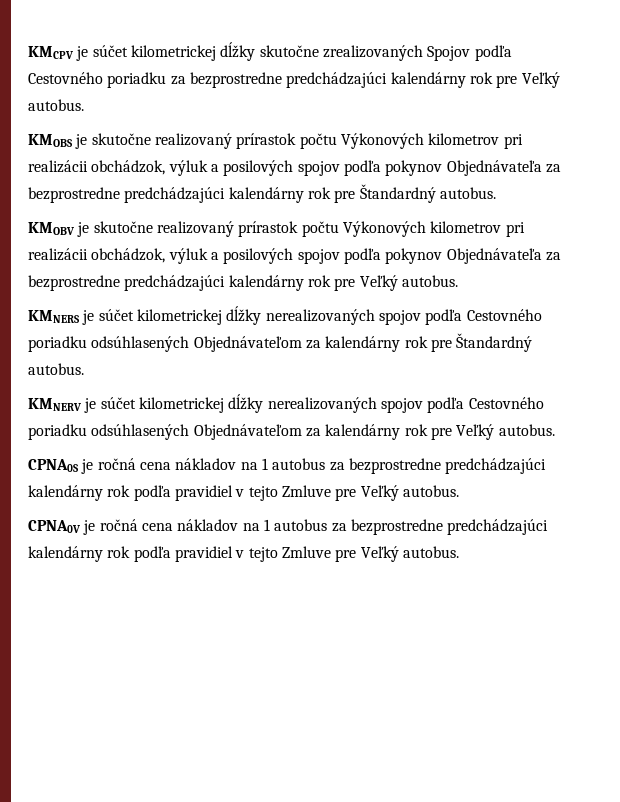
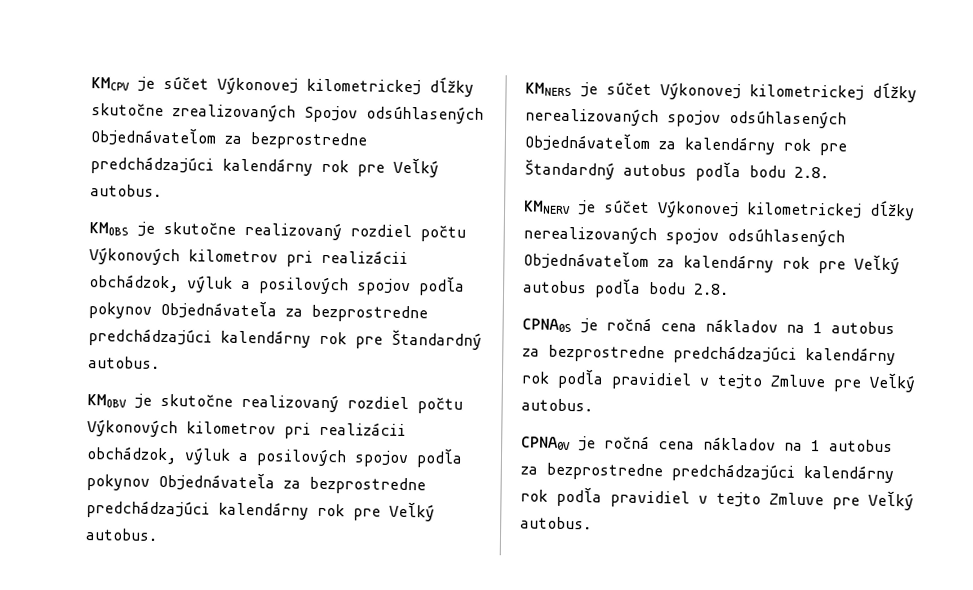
- KMCPV je súčet kilometrickej dĺžky skutočne zrealizovaných Spojov podľa Cestovného poriadku za bezprostredne predchádzajúci kalendárny rok pre Veľký autobus.
+ KMCPV je súčet Výkonovej kilometrickej dĺžky skutočne zrealizovaných Spojov odsúhlasených Objednávateľom za bezprostredne predchádzajúci kalendárny rok pre Veľký autobus.
- KMOBS je skutočne realizovaný prírastok počtu Výkonových kilometrov pri realizácii obchádzok, výluk a posilových spojov podľa pokynov Objednávateľa za bezprostredne predchádzajúci kalendárny rok pre Štandardný autobus.
+ KMOBS je skutočne realizovaný rozdiel počtu Výkonových kilometrov pri realizácii obchádzok, výluk a posilových spojov podľa pokynov Objednávateľa za bezprostredne predchádzajúci kalendárny rok pre Štandardný autobus.
- KMOBV je skutočne realizovaný prírastok počtu Výkonových kilometrov pri realizácii obchádzok, výluk a posilových spojov podľa pokynov Objednávateľa za bezprostredne predchádzajúci kalendárny rok pre Veľký autobus.
+ KMOBV je skutočne realizovaný rozdiel počtu Výkonových kilometrov pri realizácii obchádzok, výluk a posilových spojov podľa pokynov Objednávateľa za bezprostredne predchádzajúci kalendárny rok pre Veľký autobus.
- KMNERS je súčet kilometrickej dĺžky nerealizovaných spojov podľa Cestovného poriadku odsúhlasených Objednávateľom za kalendárny rok pre Štandardný autobus.
+ KMNERS je súčet Výkonovej kilometrickej dĺžky nerealizovaných spojov odsúhlasených Objednávateľom za kalendárny rok pre Štandardný autobus podľa bodu 2.8.
- KMNERV je súčet kilometrickej dĺžky nerealizovaných spojov podľa Cestovného poriadku odsúhlasených Objednávateľom za kalendárny rok pre Veľký autobus.
+ KMNERV je súčet Výkonovej kilometrickej dĺžky nerealizovaných spojov odsúhlasených Objednávateľom za kalendárny rok pre Veľký autobus podľa bodu 2.8.

